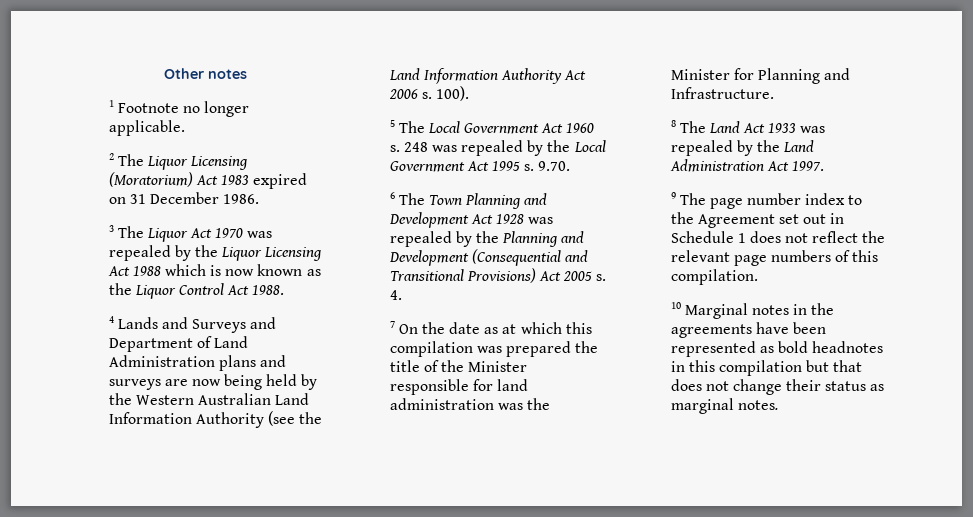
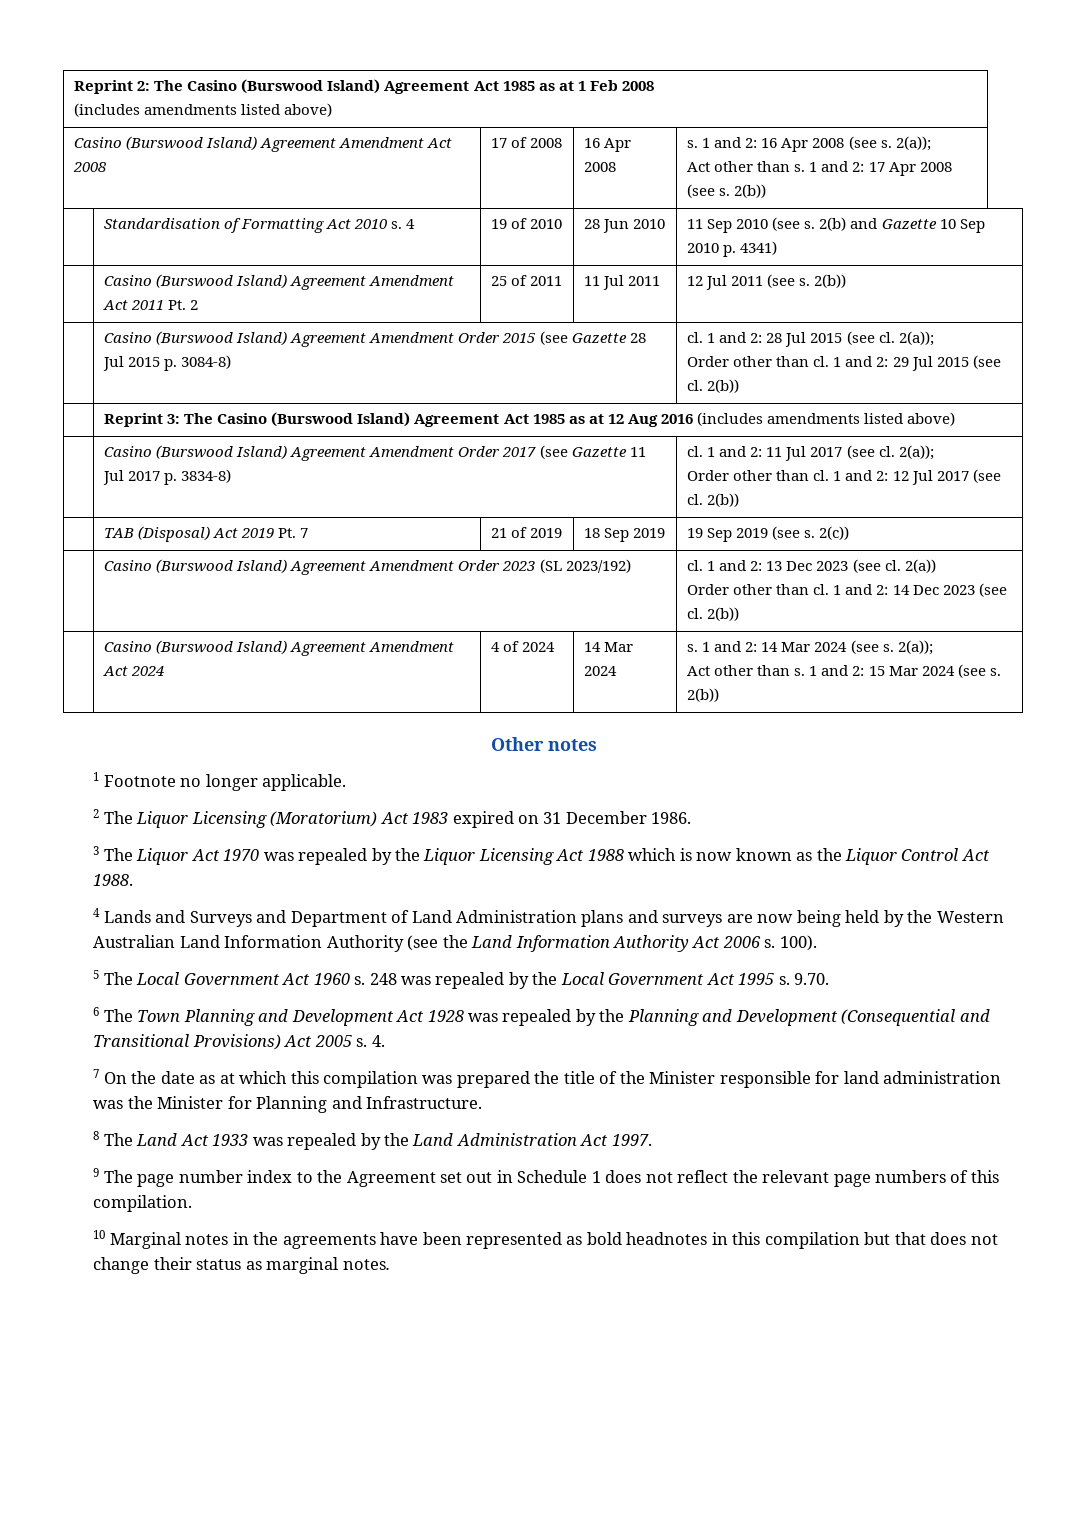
+ Reprint 2: The Casino (Burswood Island) Agreement Act 1985 as at 1 Feb 2008
+ (includes amendments listed above)
+ Casino (Burswood Island) Agreement Amendment Act 2008 | 17 of 2008 | 16 Apr 2008 | s. 1 and 2: 16 Apr 2008 (see s. 2(a));
+ Act other than s. 1 and 2: 17 Apr 2008 (see s. 2(b))
+ | Standardisation of Formatting Act 2010 s. 4 | 19 of 2010 | 28 Jun 2010 | 11 Sep 2010 (see s. 2(b) and Gazette 10 Sep 2010 p. 4341)
+ | Casino (Burswood Island) Agreement Amendment Act 2011 Pt. 2 | 25 of 2011 | 11 Jul 2011 | 12 Jul 2011 (see s. 2(b))
+ | Casino (Burswood Island) Agreement Amendment Order 2015 (see Gazette 28 Jul 2015 p. 3084-8) | cl. 1 and 2: 28 Jul 2015 (see cl. 2(a));
+ Order other than cl. 1 and 2: 29 Jul 2015 (see cl. 2(b))
+ | Reprint 3: The Casino (Burswood Island) Agreement Act 1985 as at 12 Aug 2016 (includes amendments listed above)
+ | Casino (Burswood Island) Agreement Amendment Order 2017 (see Gazette 11 Jul 2017 p. 3834-8) | cl. 1 and 2: 11 Jul 2017 (see cl. 2(a));
+ Order other than cl. 1 and 2: 12 Jul 2017 (see cl. 2(b))
+ | TAB (Disposal) Act 2019 Pt. 7 | 21 of 2019 | 18 Sep 2019 | 19 Sep 2019 (see s. 2(c))
+ | Casino (Burswood Island) Agreement Amendment Order 2023 (SL 2023/192) | cl. 1 and 2: 13 Dec 2023 (see cl. 2(a))
+ Order other than cl. 1 and 2: 14 Dec 2023 (see cl. 2(b))
+ | Casino (Burswood Island) Agreement Amendment Act 2024 | 4 of 2024 | 14 Mar 2024 | s. 1 and 2: 14 Mar 2024 (see s. 2(a));
+ Act other than s. 1 and 2: 15 Mar 2024 (see s. 2(b))

